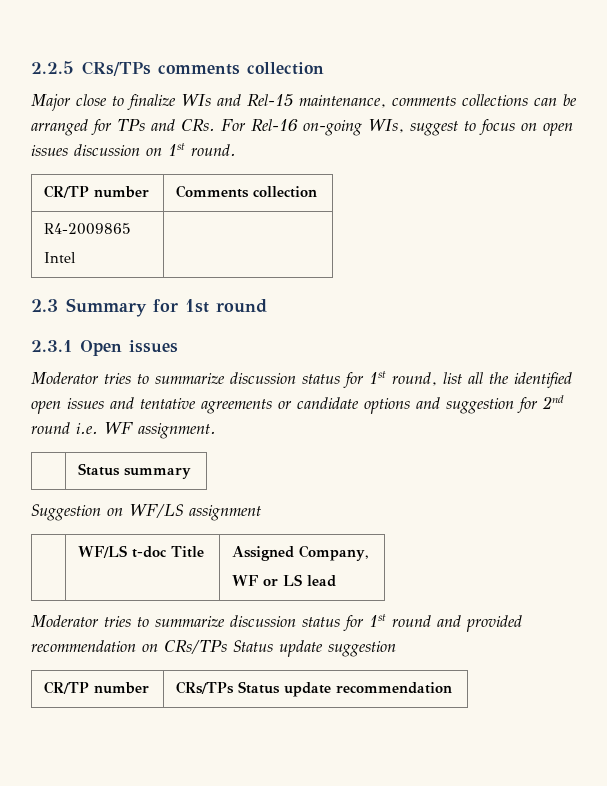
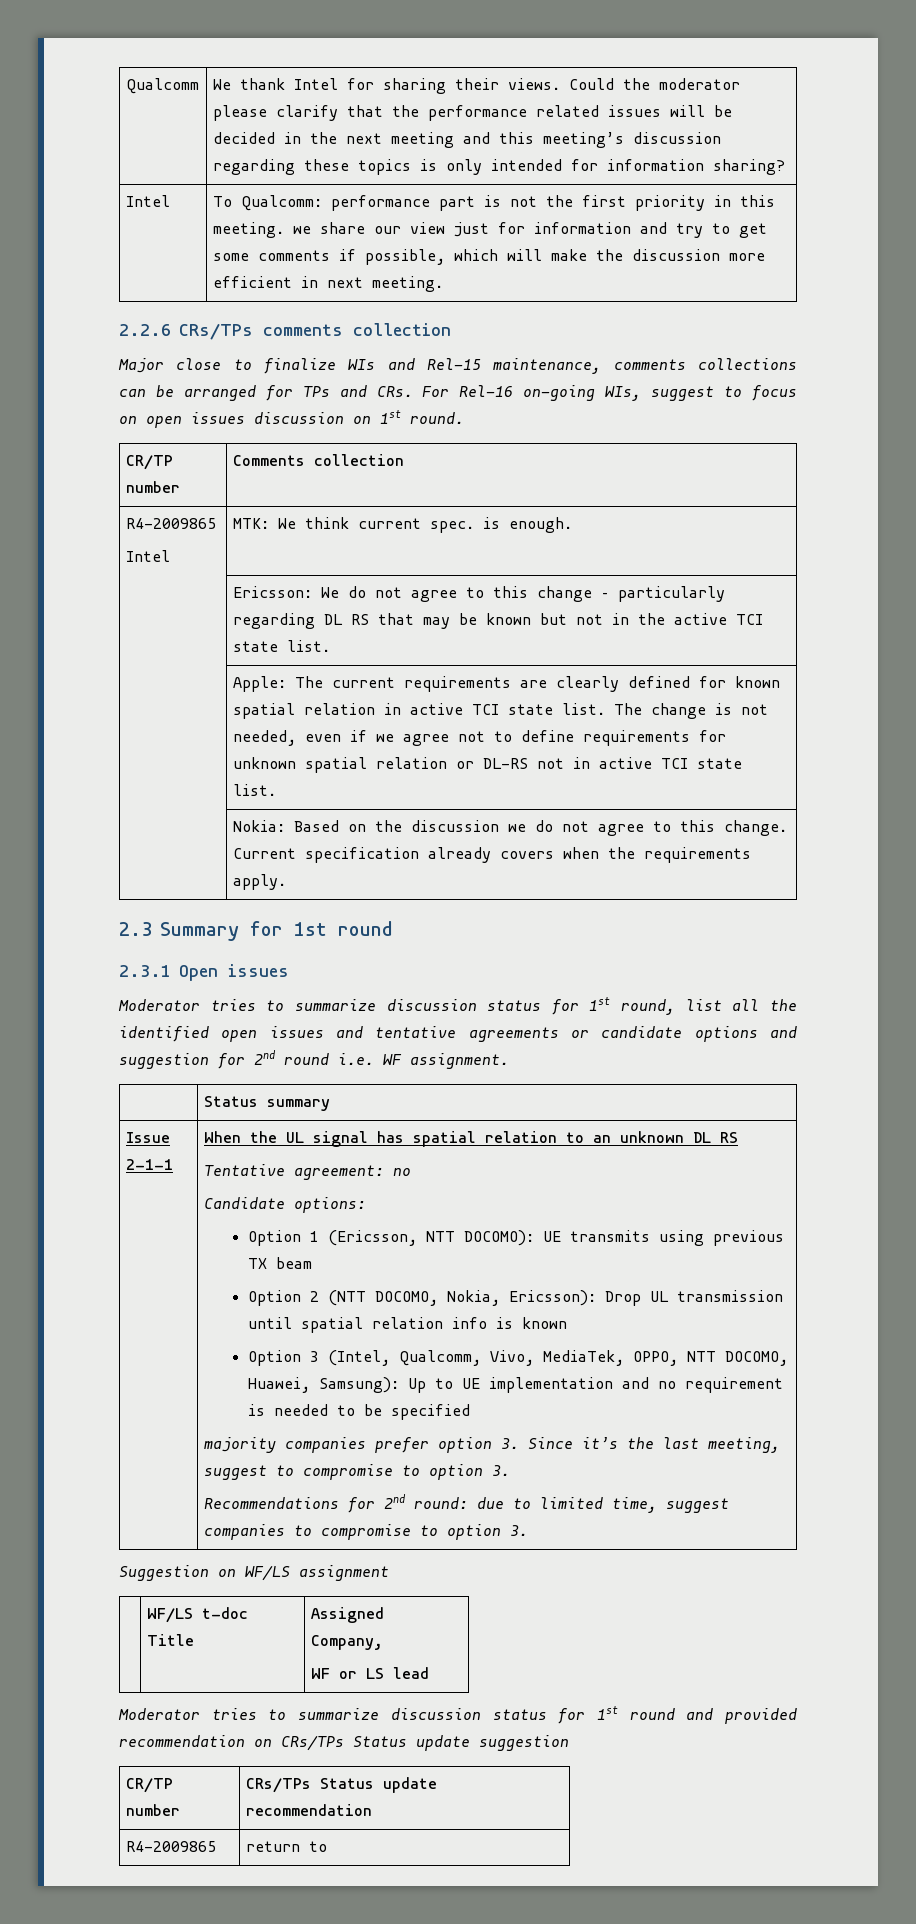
- 2.2.5 CRs/TPs comments collection
+ Qualcomm | We thank Intel for sharing their views. Could the moderator please clarify that the performance related issues will be decided in the next meeting and this meeting’s discussion regarding these topics is only intended for information sharing?
+ Intel | To Qualcomm: performance part is not the first priority in this meeting. we share our view just for information and try to get some comments if possible, which will make the discussion more efficient in next meeting.
+ 2.2.6 CRs/TPs comments collection
  CR/TP number | Comments collection
  R4-2009865
- Intel |
+ Intel | MTK: We think current spec. is enough.
+ | Ericsson: We do not agree to this change – particularly regarding DL RS that may be known but not in the active TCI state list.
+ | Apple: The current requirements are clearly defined for known spatial relation in active TCI state list. The change is not needed, even if we agree not to define requirements for unknown spatial relation or DL-RS not in active TCI state list.
+ | Nokia: Based on the discussion we do not agree to this change. Current specification already covers when the requirements apply.
+ Issue 2-1-1 | When the UL signal has spatial relation to an unknown DL RS
+ Tentative agreement: no
+ Candidate options:
+ Option 1 (Ericsson, NTT DOCOMO): UE transmits using previous TX beam
+ Option 2 (NTT DOCOMO, Nokia, Ericsson): Drop UL transmission until spatial relation info is known
+ Option 3 (Intel, Qualcomm, Vivo, MediaTek, OPPO, NTT DOCOMO, Huawei, Samsung): Up to UE implementation and no requirement is needed to be specified
+ majority companies prefer option 3. Since it’s the last meeting, suggest to compromise to option 3.
+ Recommendations for 2nd round: due to limited time, suggest companies to compromise to option 3.
+ R4-2009865 | return to

